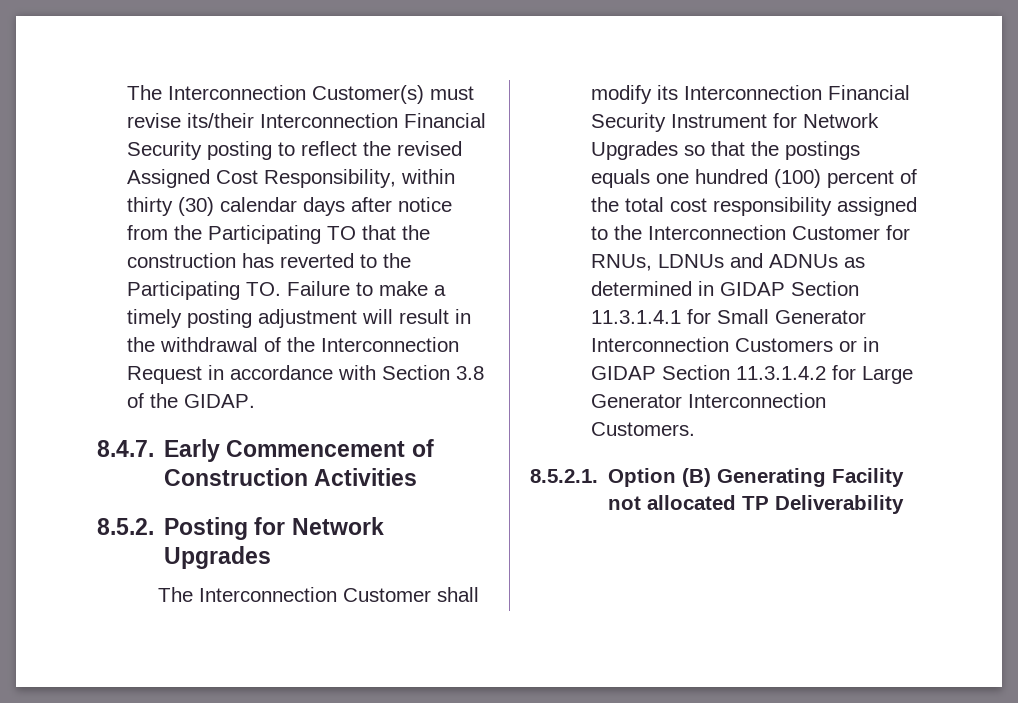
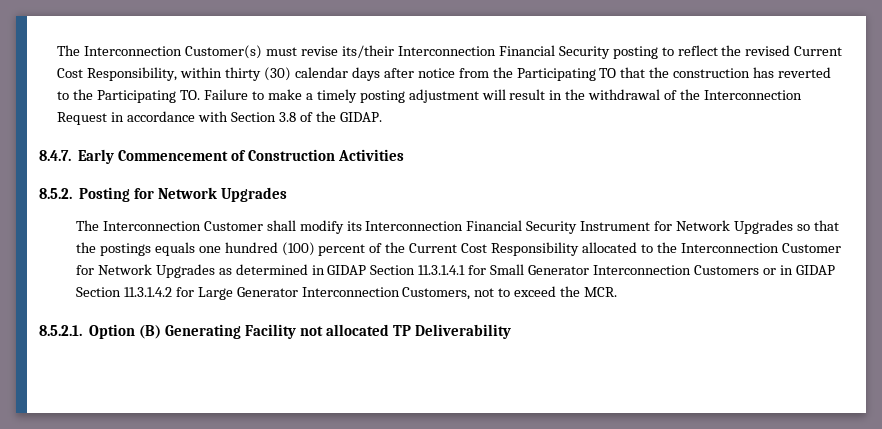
- The Interconnection Customer(s) must revise its/their Interconnection Financial Security posting to reflect the revised Assigned Cost Responsibility, within thirty (30) calendar days after notice from the Participating TO that the construction has reverted to the Participating TO. Failure to make a timely posting adjustment will result in the withdrawal of the Interconnection Request in accordance with Section 3.8 of the GIDAP.
+ The Interconnection Customer(s) must revise its/their Interconnection Financial Security posting to reflect the revised Current Cost Responsibility, within thirty (30) calendar days after notice from the Participating TO that the construction has reverted to the Participating TO. Failure to make a timely posting adjustment will result in the withdrawal of the Interconnection Request in accordance with Section 3.8 of the GIDAP.
- The Interconnection Customer shall modify its Interconnection Financial Security Instrument for Network Upgrades so that the postings equals one hundred (100) percent of the total cost responsibility assigned to the Interconnection Customer for RNUs, LDNUs and ADNUs as determined in GIDAP Section 11.3.1.4.1 for Small Generator Interconnection Customers or in GIDAP Section 11.3.1.4.2 for Large Generator Interconnection Customers.
+ The Interconnection Customer shall modify its Interconnection Financial Security Instrument for Network Upgrades so that the postings equals one hundred (100) percent of the Current Cost Responsibility allocated to the Interconnection Customer for Network Upgrades as determined in GIDAP Section 11.3.1.4.1 for Small Generator Interconnection Customers or in GIDAP Section 11.3.1.4.2 for Large Generator Interconnection Customers, not to exceed the MCR.

